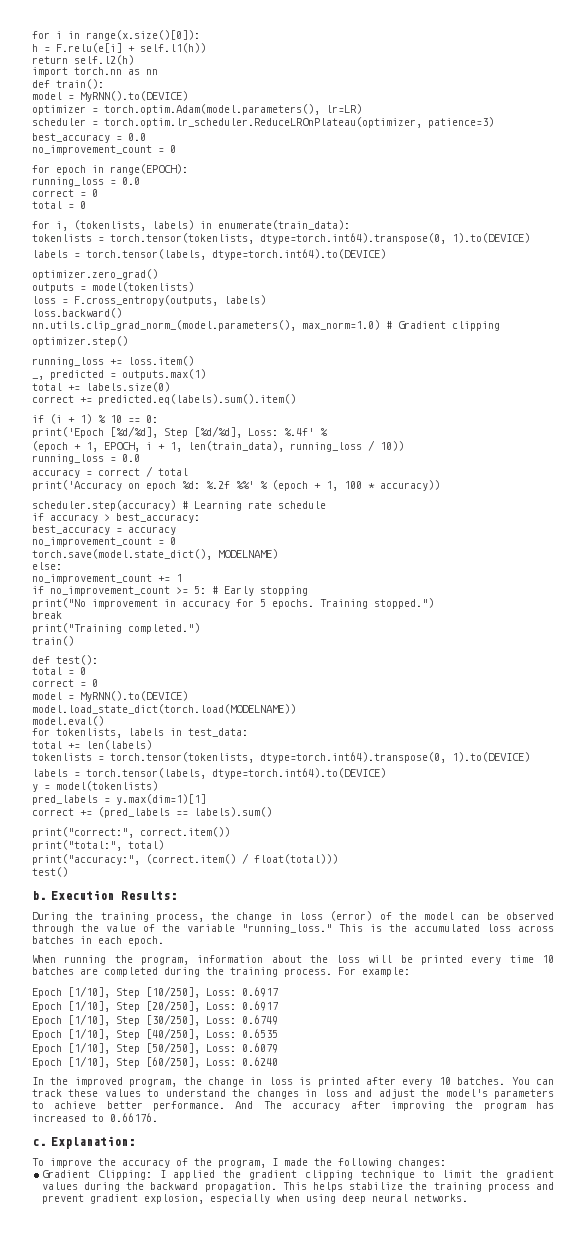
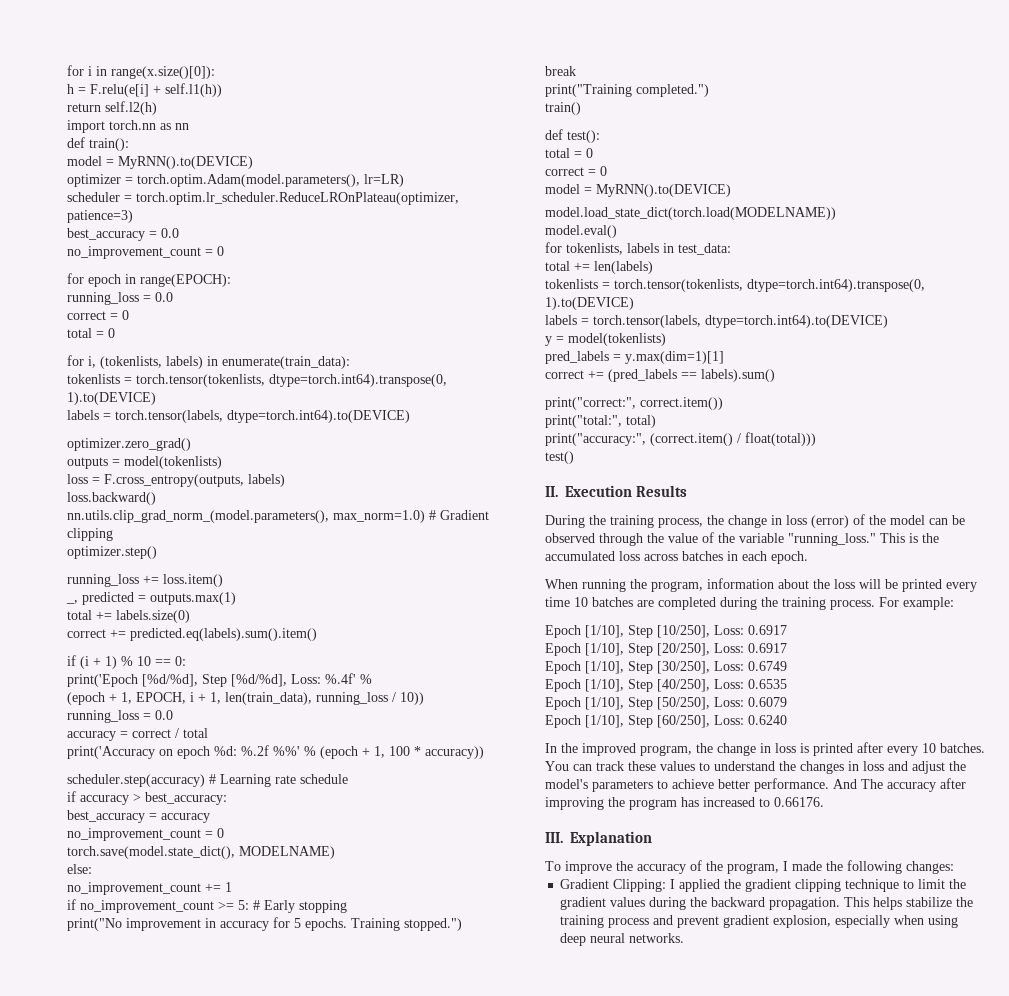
- b. Execution Results:
+ II. Execution Results
- c. Explanation:
+ III. Explanation

